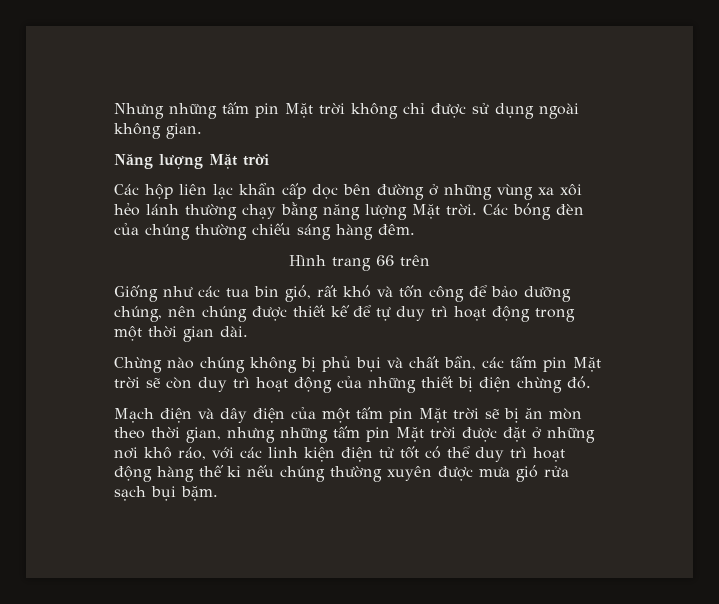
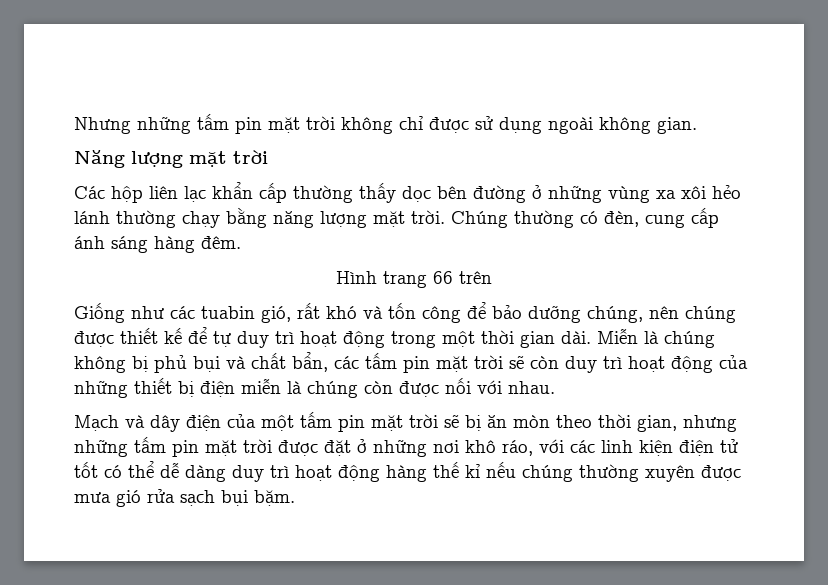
- Nhưng những tấm pin Mặt trời không chỉ được sử dụng ngoài không gian.
+ Nhưng những tấm pin mặt trời không chỉ được sử dụng ngoài không gian.
- Năng lượng Mặt trời
+ Năng lượng mặt trời
- Các hộp liên lạc khẩn cấp dọc bên đường ở những vùng xa xôi hẻo lánh thường chạy bằng năng lượng Mặt trời. Các bóng đèn của chúng thường chiếu sáng hàng đêm.
+ Các hộp liên lạc khẩn cấp thường thấy dọc bên đường ở những vùng xa xôi hẻo lánh thường chạy bằng năng lượng mặt trời. Chúng thường có đèn, cung cấp ánh sáng hàng đêm.
- Giống như các tua bin gió, rất khó và tốn công để bảo dưỡng chúng, nên chúng được thiết kế để tự duy trì hoạt động trong một thời gian dài.
- Chừng nào chúng không bị phủ bụi và chất bẩn, các tấm pin Mặt trời sẽ còn duy trì hoạt động của những thiết bị điện chừng đó.
+ Giống như các tuabin gió, rất khó và tốn công để bảo dưỡng chúng, nên chúng được thiết kế để tự duy trì hoạt động trong một thời gian dài. Miễn là chúng không bị phủ bụi và chất bẩn, các tấm pin mặt trời sẽ còn duy trì hoạt động của những thiết bị điện miễn là chúng còn được nối với nhau.
- Mạch điện và dây điện của một tấm pin Mặt trời sẽ bị ăn mòn theo thời gian, nhưng những tấm pin Mặt trời được đặt ở những nơi khô ráo, với các linh kiện điện tử tốt có thể duy trì hoạt động hàng thế kỉ nếu chúng thường xuyên được mưa gió rửa sạch bụi bặm.
+ Mạch và dây điện của một tấm pin mặt trời sẽ bị ăn mòn theo thời gian, nhưng những tấm pin mặt trời được đặt ở những nơi khô ráo, với các linh kiện điện tử tốt có thể dễ dàng duy trì hoạt động hàng thế kỉ nếu chúng thường xuyên được mưa gió rửa sạch bụi bặm.

